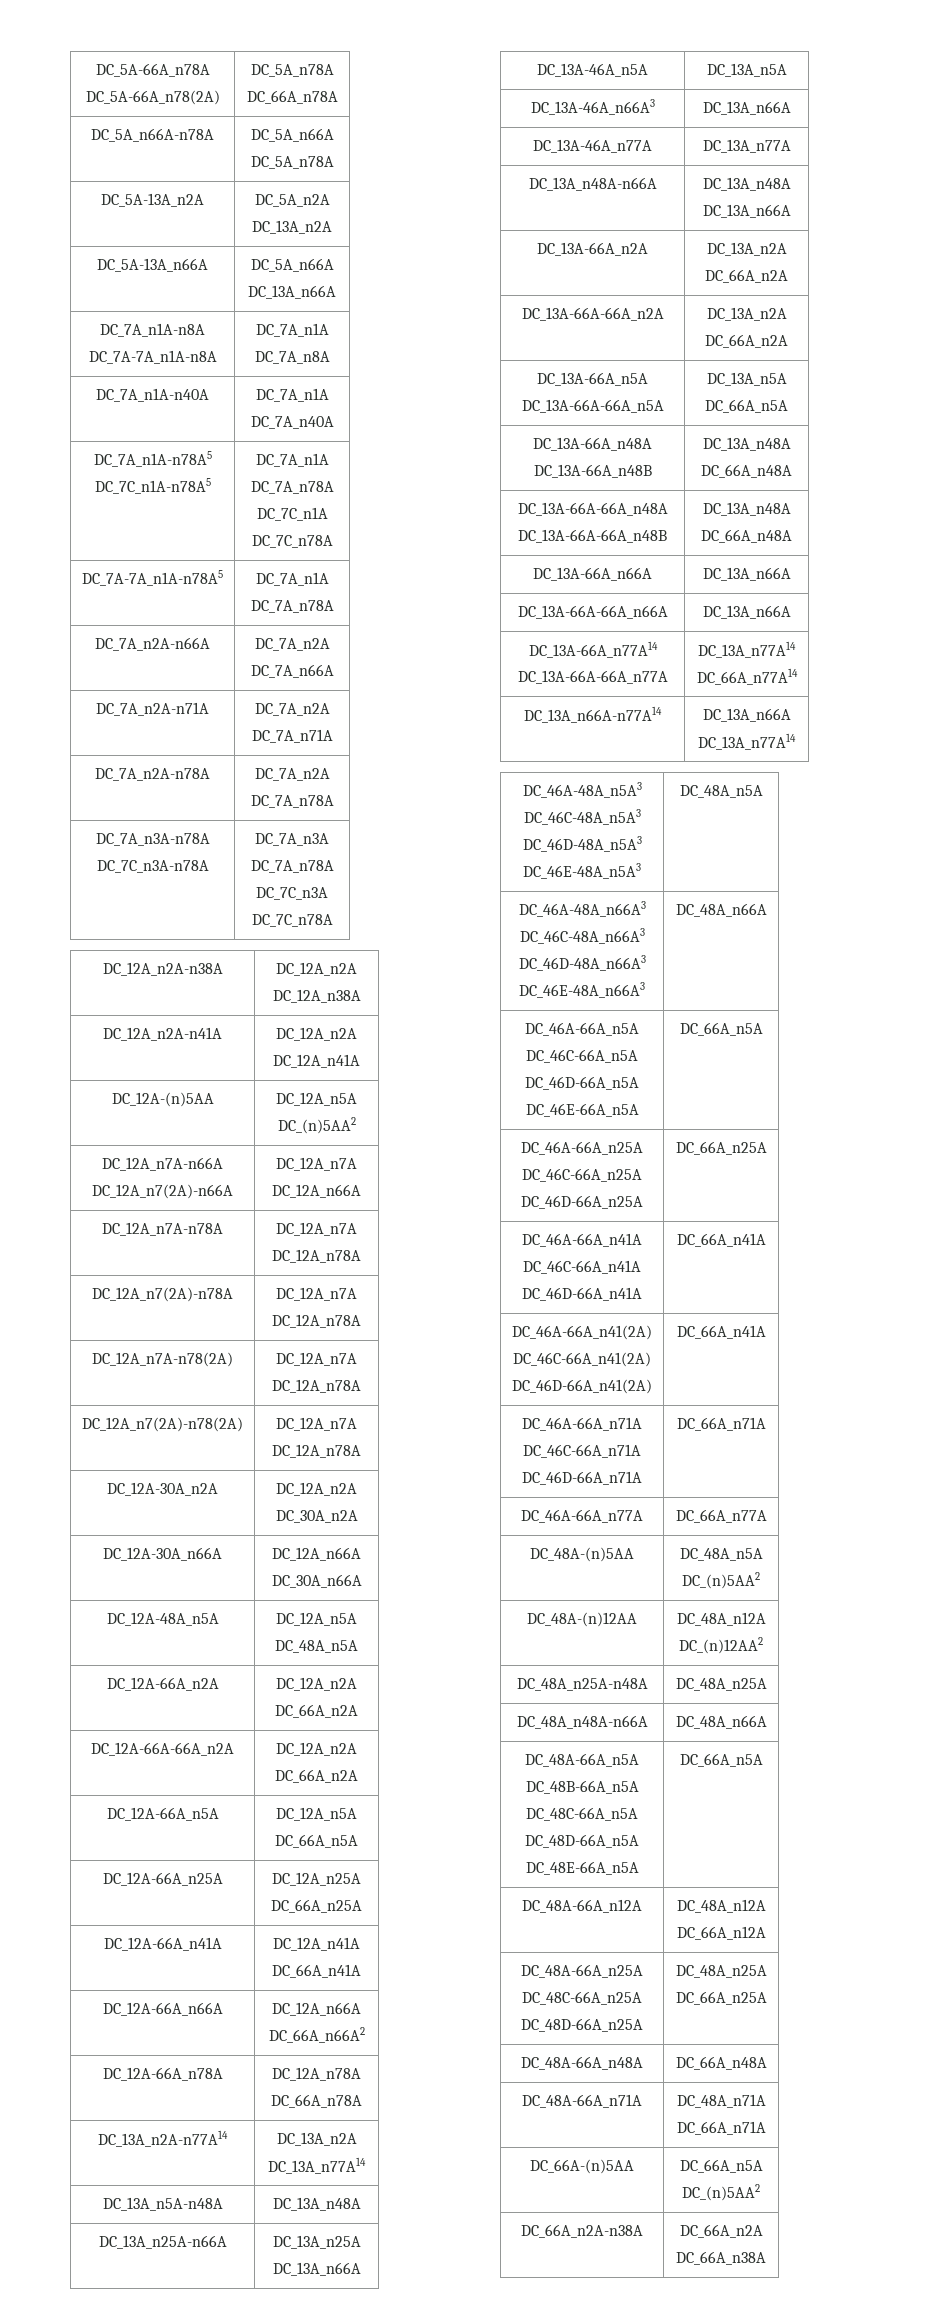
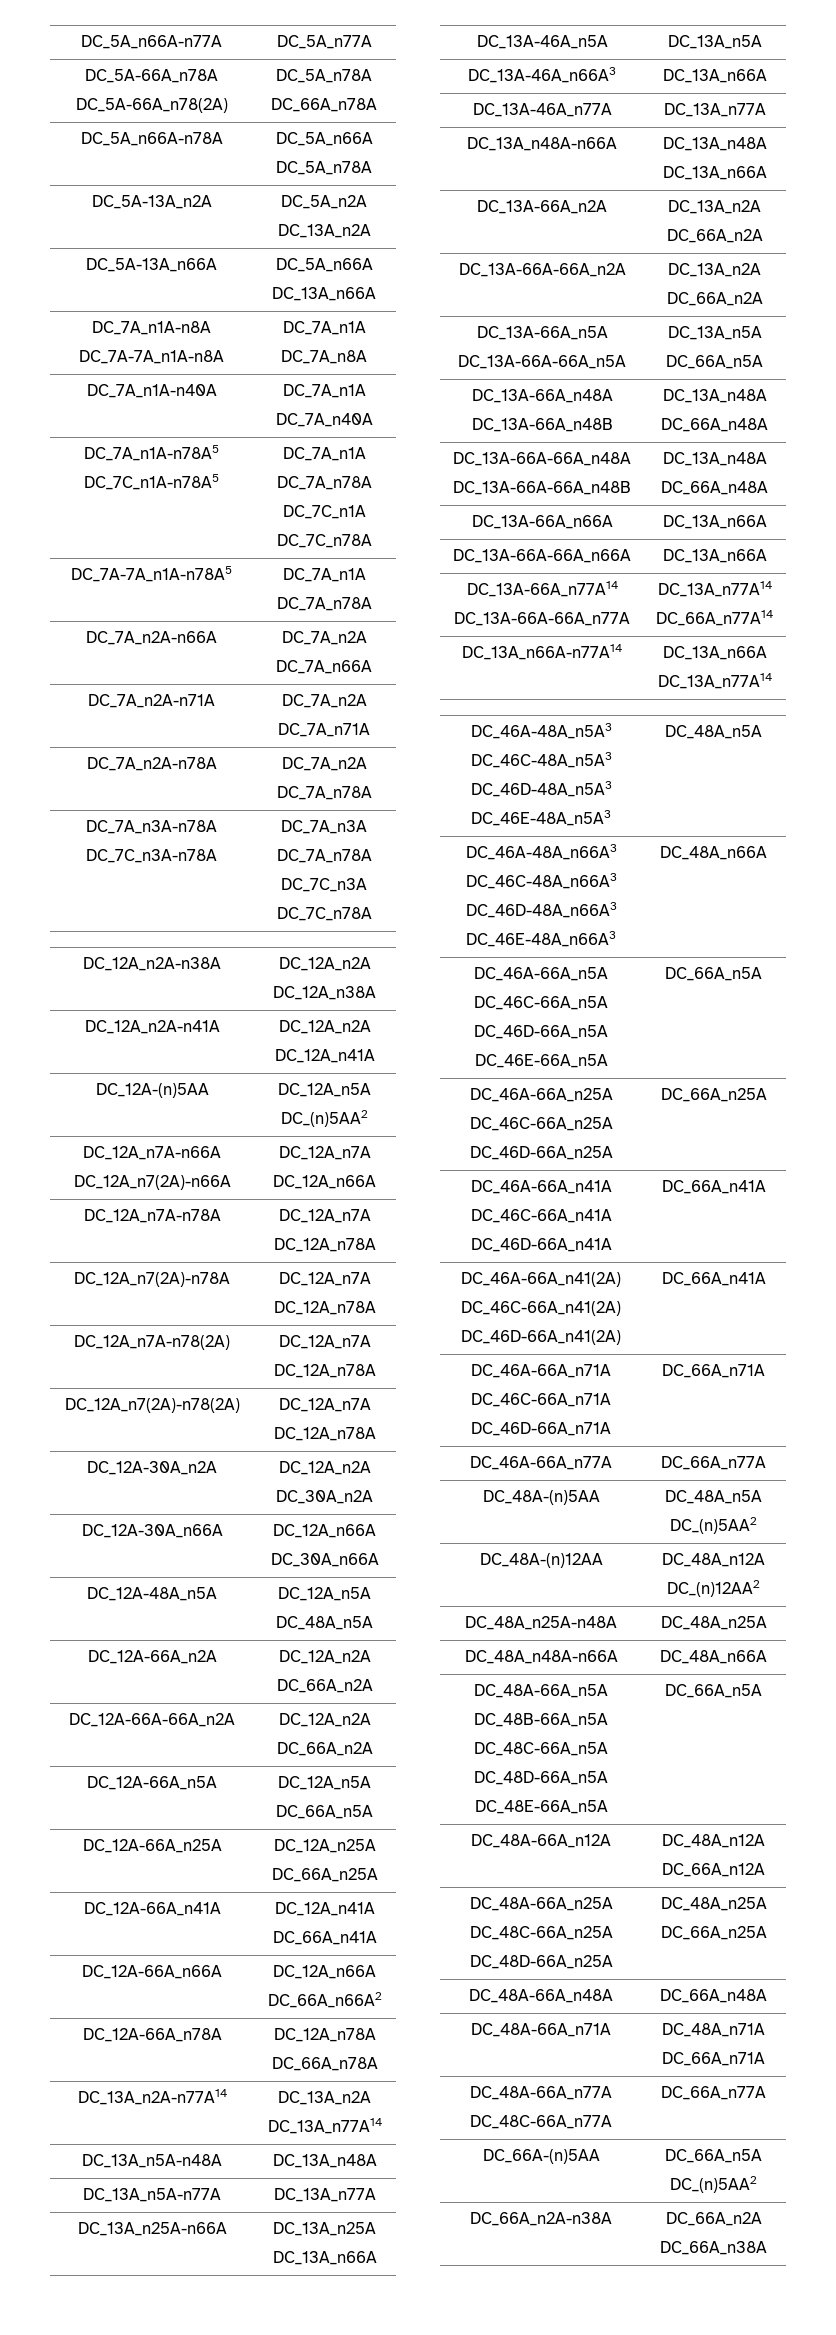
+ DC_5A_n66A-n77A | DC_5A_n77A
+ DC_13A_n5A-n77A | DC_13A_n77A
+ DC_48A-66A_n77A
+ DC_48C-66A_n77A | DC_66A_n77A

